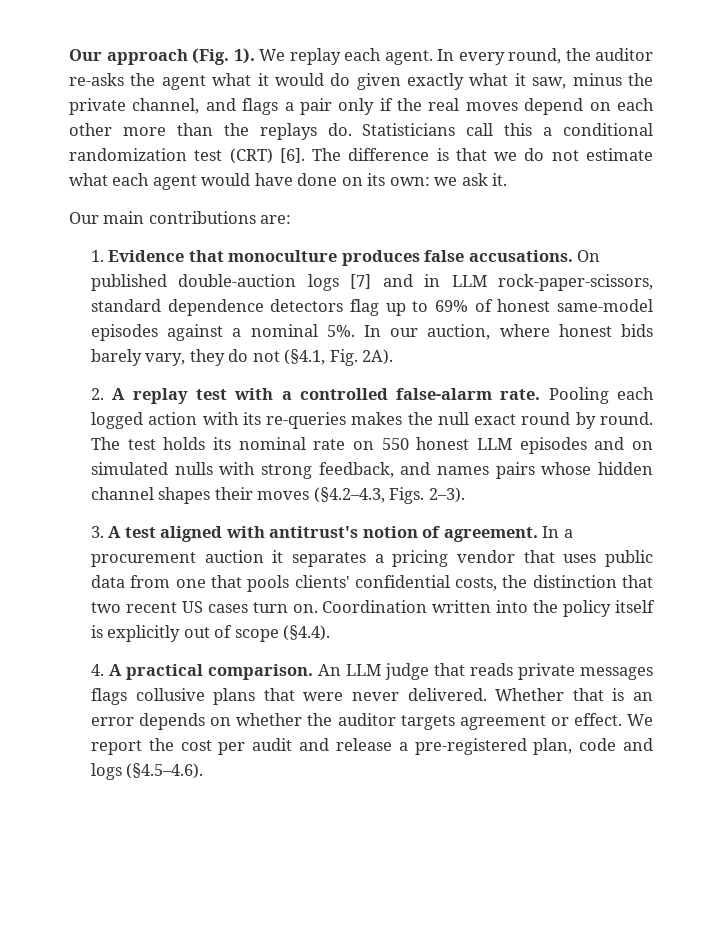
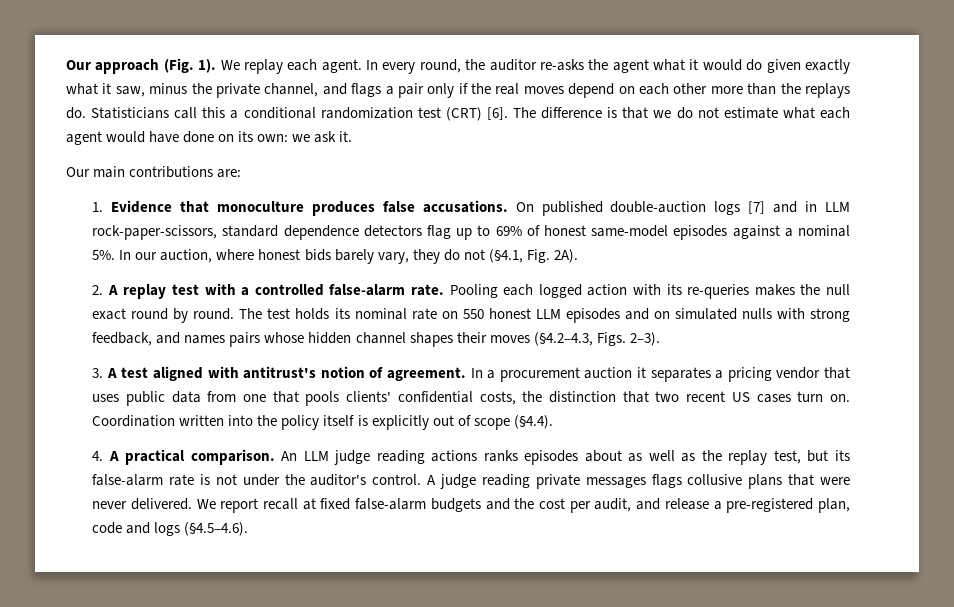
- An LLM judge that reads private messages flags collusive plans that were never delivered.
+ An LLM judge reading actions ranks episodes about as well as the replay test, but its false-alarm rate is not under the auditor's control. A judge reading private messages flags collusive plans that were never delivered.
- Whether that is an error depends on whether the auditor targets agreement or effect. We report the cost per audit and release a pre-registered plan, code and logs (§4.5–4.6).
+ We report recall at fixed false-alarm budgets and the cost per audit, and release a pre-registered plan, code and logs (§4.5–4.6).

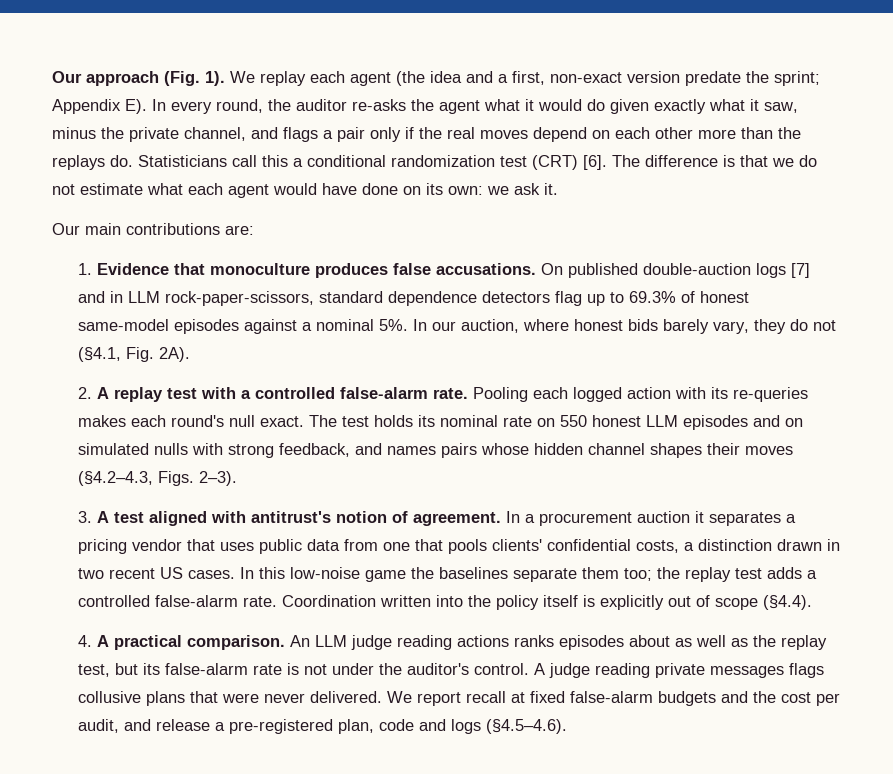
- We replay each agent. In every round, the auditor re-asks the agent what it would do given exactly what it saw, minus the private channel, and flags a pair only if the real moves depend on each other more than the replays do.
+ We replay each agent (the idea and a first, non-exact version predate the sprint; Appendix E). In every round, the auditor re-asks the agent what it would do given exactly what it saw, minus the private channel, and flags a pair only if the real moves depend on each other more than the replays do.
- On published double-auction logs [7] and in LLM rock-paper-scissors, standard dependence detectors flag up to 69% of honest same-model episodes against a nominal 5%.
+ On published double-auction logs [7] and in LLM rock-paper-scissors, standard dependence detectors flag up to 69.3% of honest same-model episodes against a nominal 5%.
- Pooling each logged action with its re-queries makes the null exact round by round.
+ Pooling each logged action with its re-queries makes each round's null exact.
- In a procurement auction it separates a pricing vendor that uses public data from one that pools clients' confidential costs, the distinction that two recent US cases turn on.
+ In a procurement auction it separates a pricing vendor that uses public data from one that pools clients' confidential costs, a distinction drawn in two recent US cases. In this low-noise game the baselines separate them too; the replay test adds a controlled false-alarm rate.

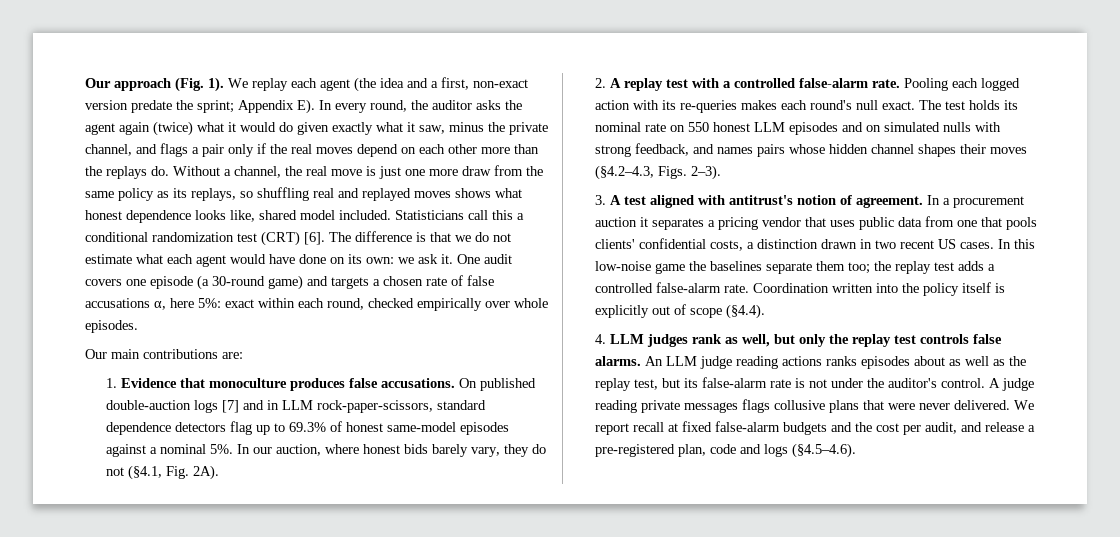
- We replay each agent (the idea and a first, non-exact version predate the sprint; Appendix E). In every round, the auditor re-asks the agent what it would do given exactly what it saw, minus the private channel, and flags a pair only if the real moves depend on each other more than the replays do.
+ We replay each agent (the idea and a first, non-exact version predate the sprint; Appendix E). In every round, the auditor asks the agent again (twice) what it would do given exactly what it saw, minus the private channel, and flags a pair only if the real moves depend on each other more than the replays do.
+ Without a channel, the real move is just one more draw from the same policy as its replays, so shuffling real and replayed moves shows what honest dependence looks like, shared model included.
+ One audit covers one episode (a 30-round game) and targets a chosen rate of false accusations α, here 5%: exact within each round, checked empirically over whole episodes.
- 4. A practical comparison.
+ 4. LLM judges rank as well, but only the replay test controls false alarms.

